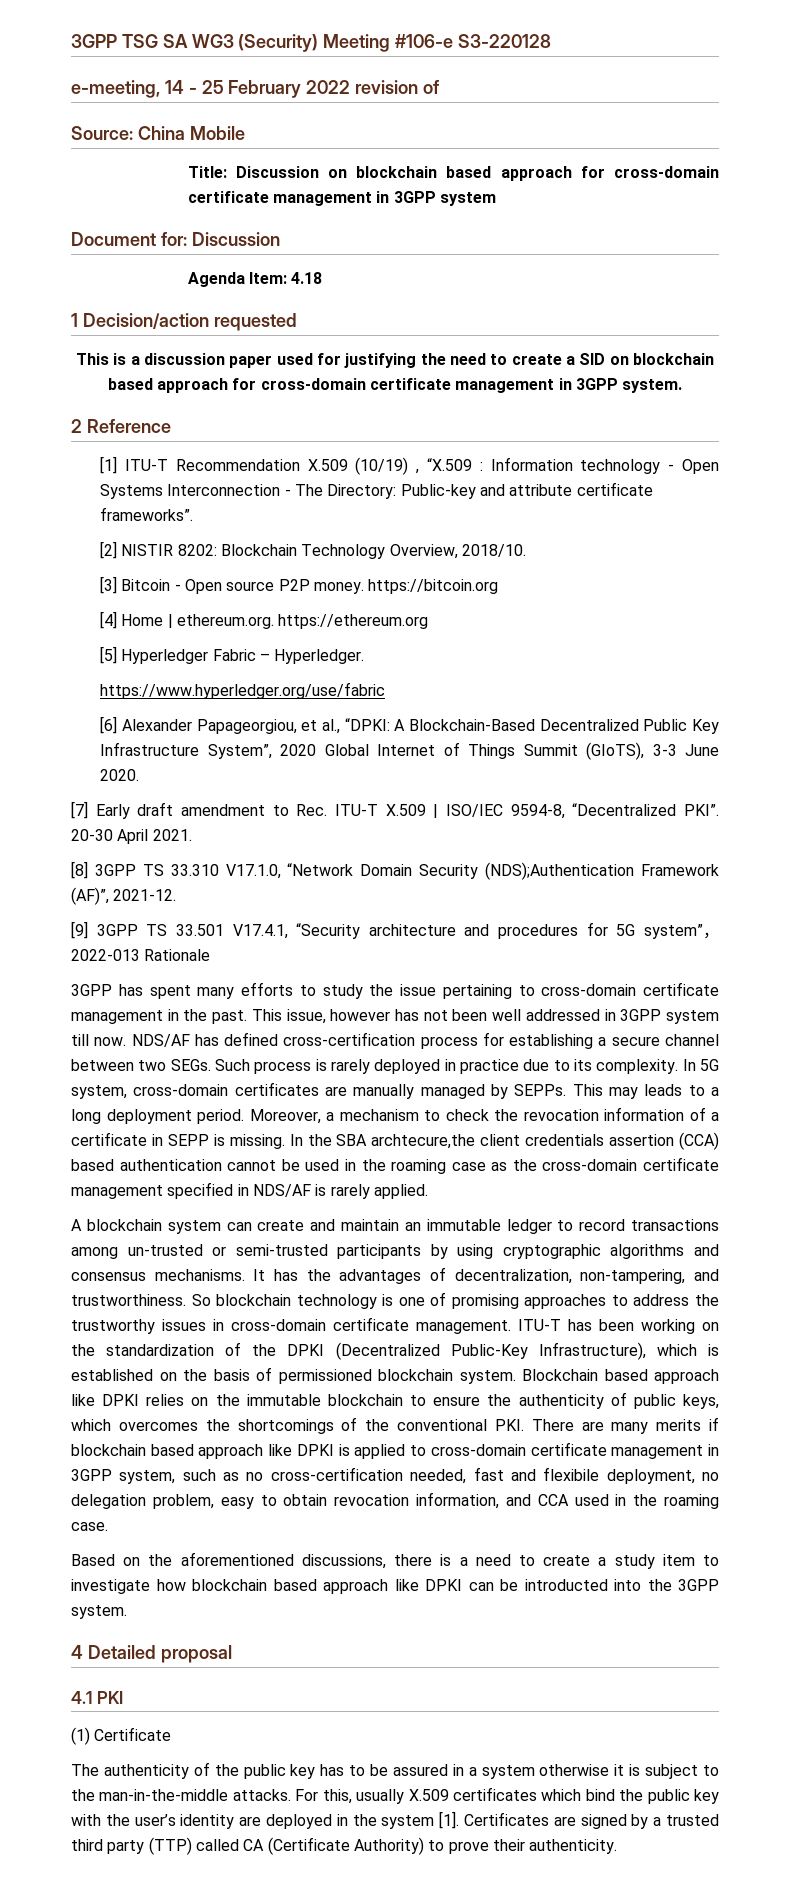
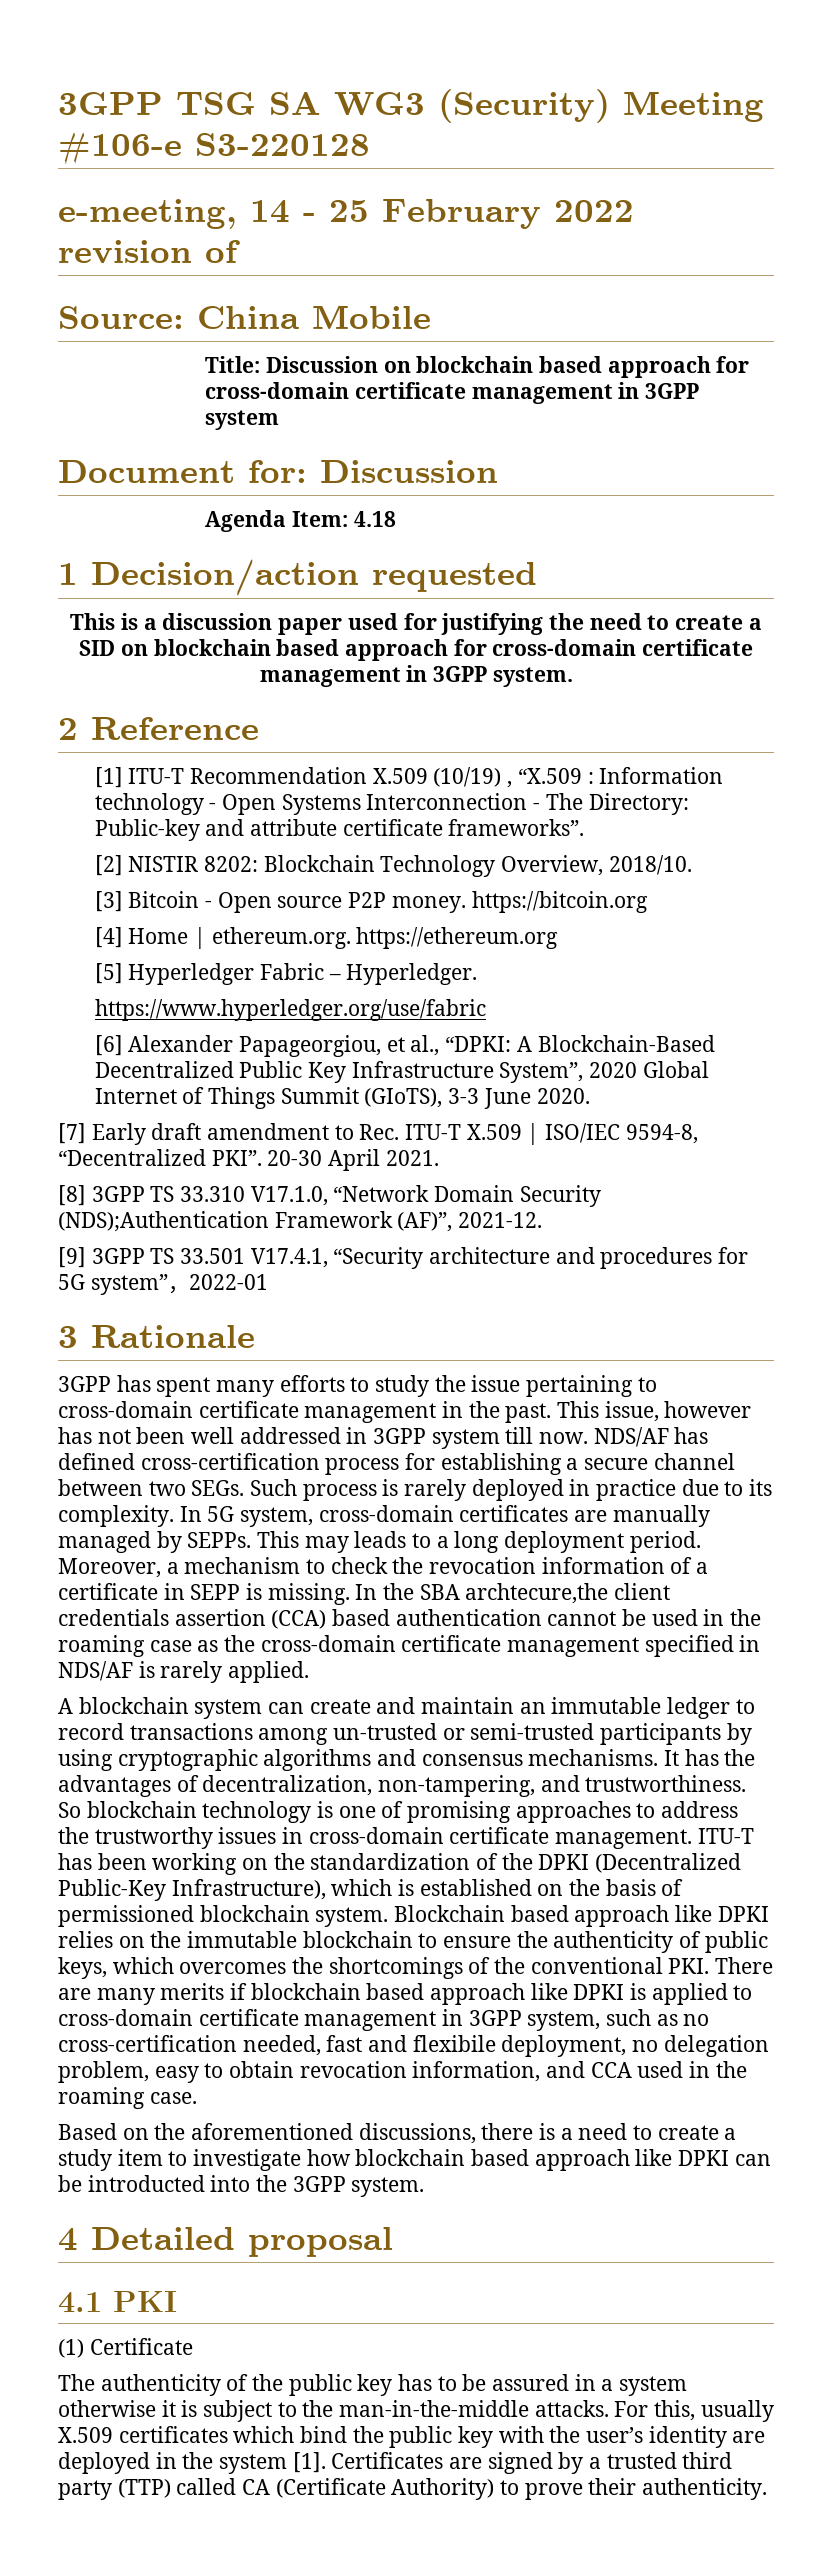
- [9] 3GPP TS 33.501 V17.4.1, “Security architecture and procedures for 5G system”，2022-013 Rationale
+ [9] 3GPP TS 33.501 V17.4.1, “Security architecture and procedures for 5G system”，2022-01
+ 3 Rationale

